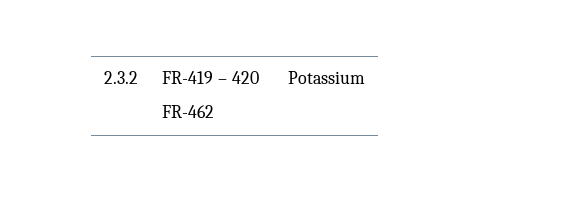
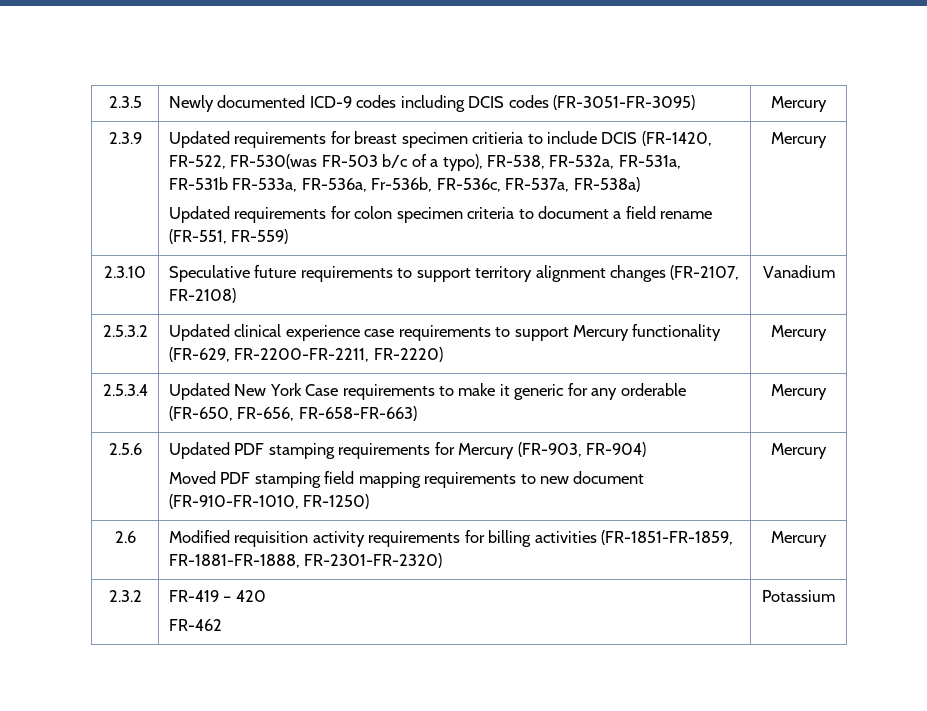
+ 2.3.5 | Newly documented ICD-9 codes including DCIS codes (FR-3051-FR-3095) | Mercury
+ 2.3.9 | Updated requirements for breast specimen critieria to include DCIS (FR-1420, FR-522, FR-530(was FR-503 b/c of a typo), FR-538, FR-532a, FR-531a, FR-531b FR-533a, FR-536a, Fr-536b, FR-536c, FR-537a, FR-538a)
+ Updated requirements for colon specimen criteria to document a field rename (FR-551, FR-559) | Mercury
+ 2.3.10 | Speculative future requirements to support territory alignment changes (FR-2107, FR-2108) | Vanadium
+ 2.5.3.2 | Updated clinical experience case requirements to support Mercury functionality (FR-629, FR-2200-FR-2211, FR-2220) | Mercury
+ 2.5.3.4 | Updated New York Case requirements to make it generic for any orderable (FR-650, FR-656, FR-658-FR-663) | Mercury
+ 2.5.6 | Updated PDF stamping requirements for Mercury (FR-903, FR-904)
+ Moved PDF stamping field mapping requirements to new document (FR-910-FR-1010, FR-1250) | Mercury
+ 2.6 | Modified requisition activity requirements for billing activities (FR-1851-FR-1859, FR-1881-FR-1888, FR-2301-FR-2320) | Mercury

